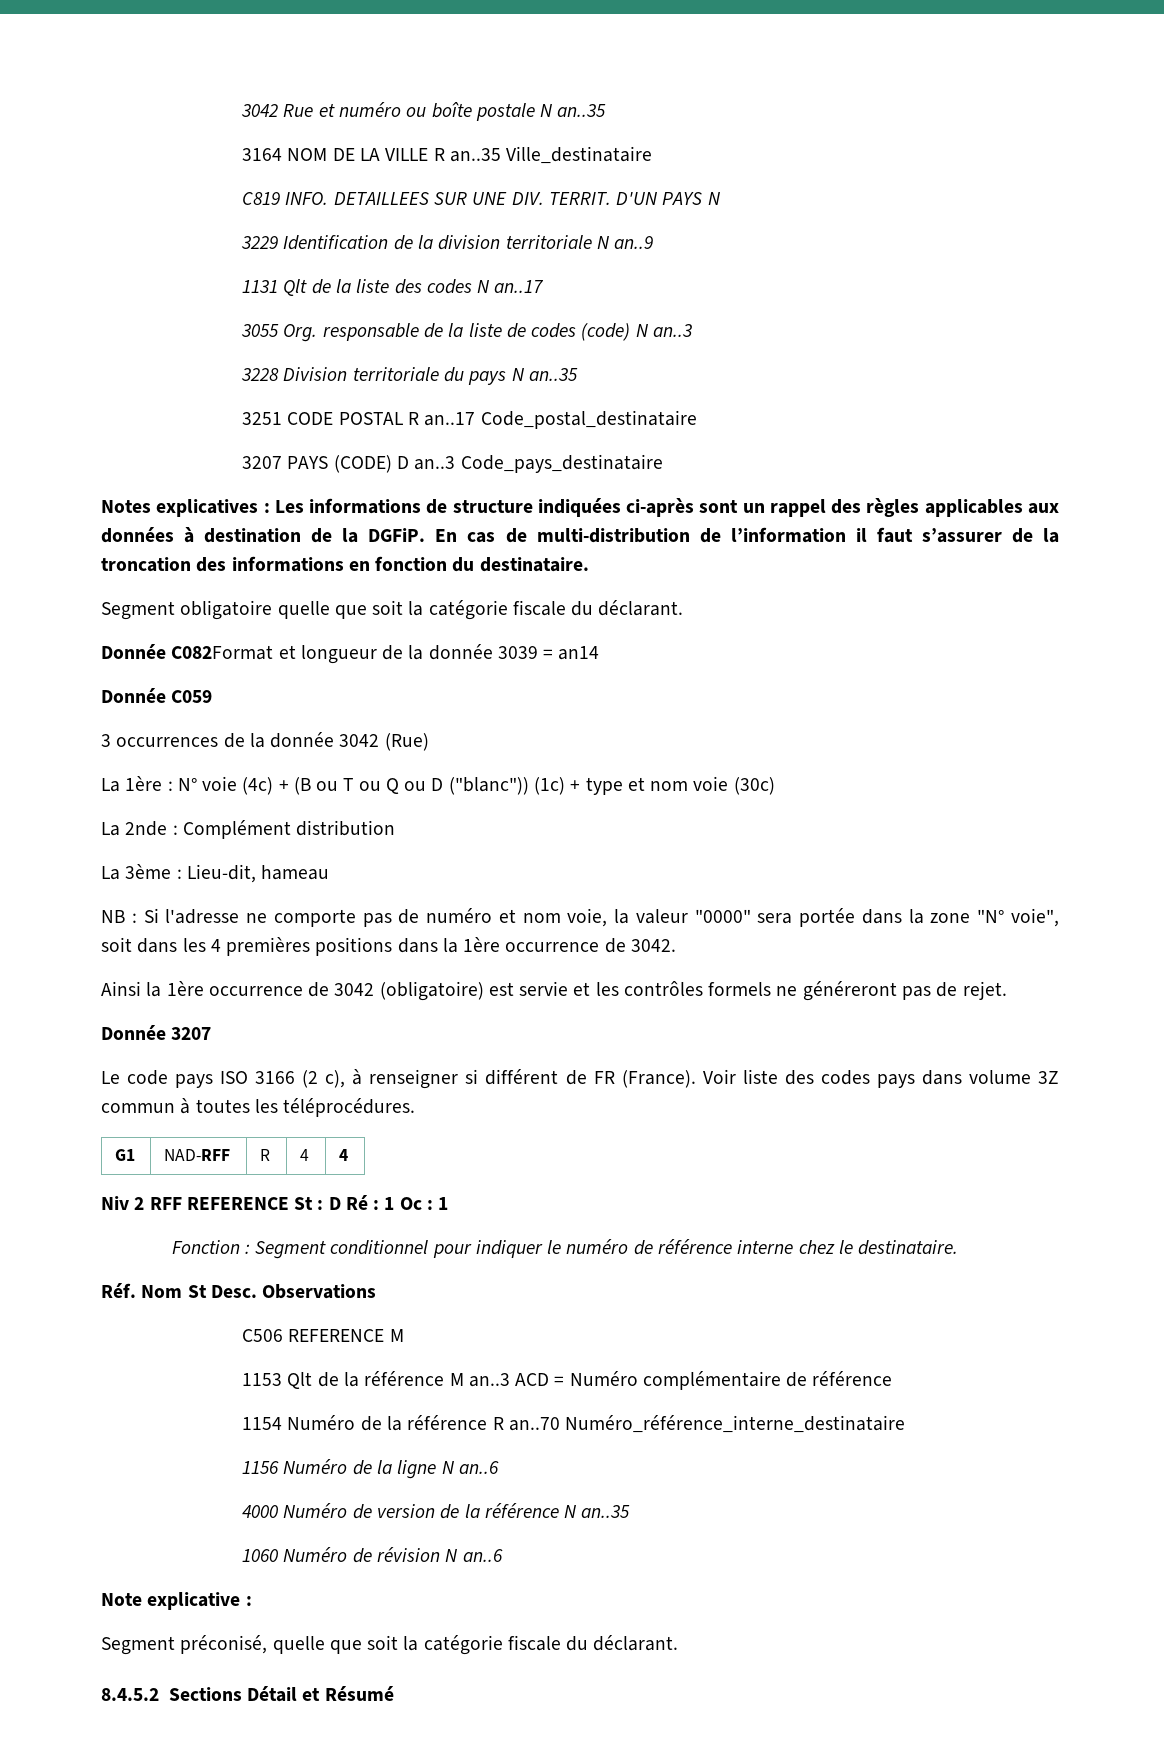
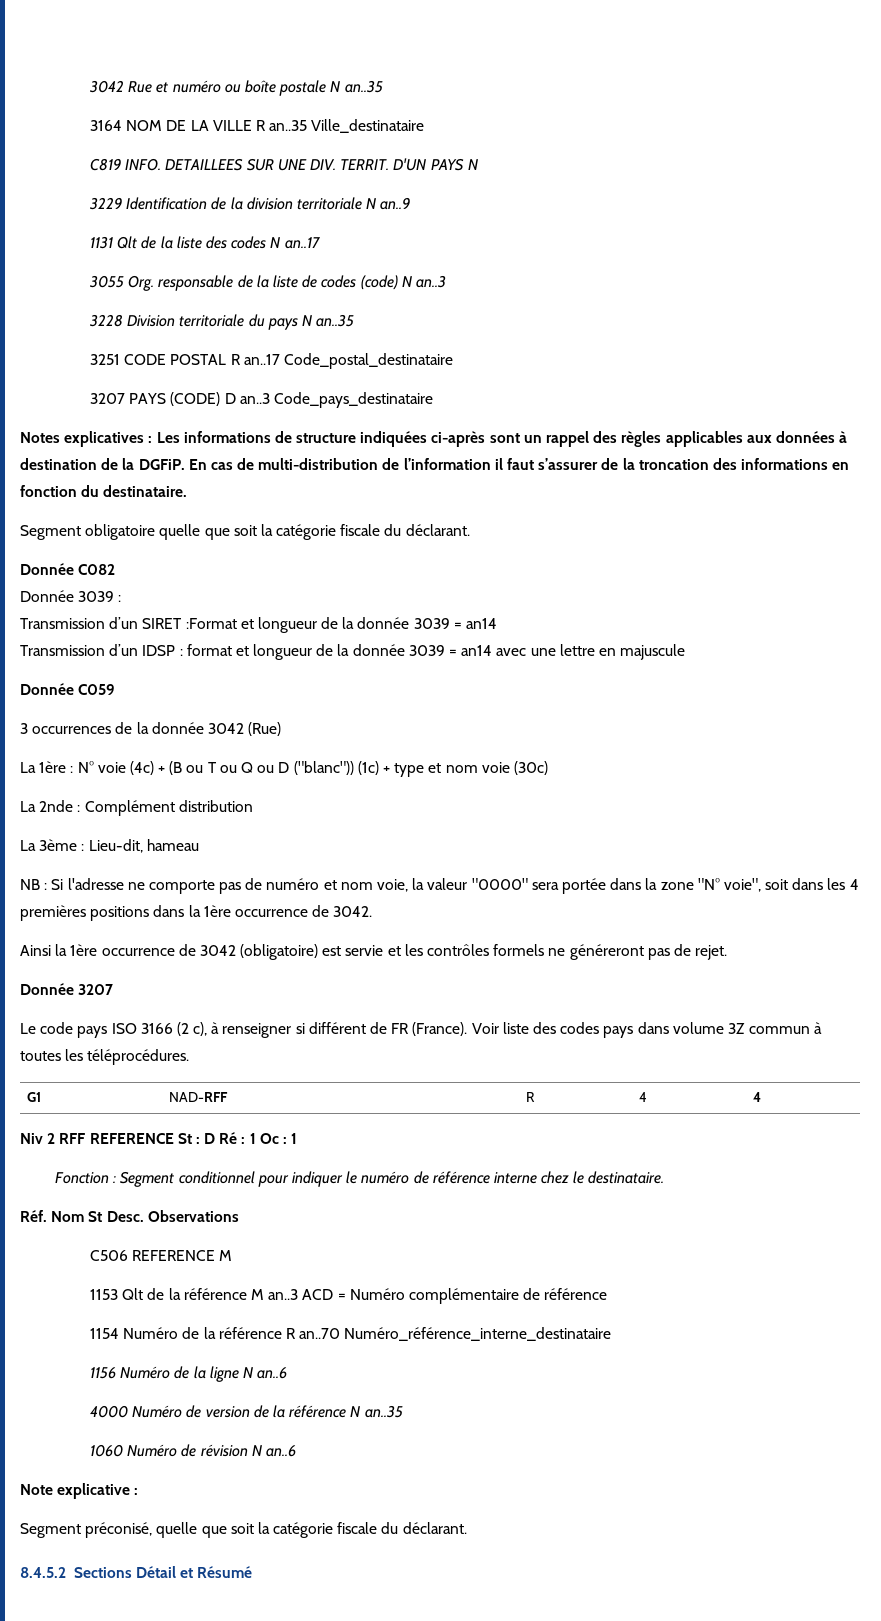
- Donnée C082Format et longueur de la donnée 3039 = an14
+ Donnée C082
+ Donnée 3039 :
+ Transmission d’un SIRET :Format et longueur de la donnée 3039 = an14
+ Transmission d’un IDSP : format et longueur de la donnée 3039 = an14 avec une lettre en majuscule

